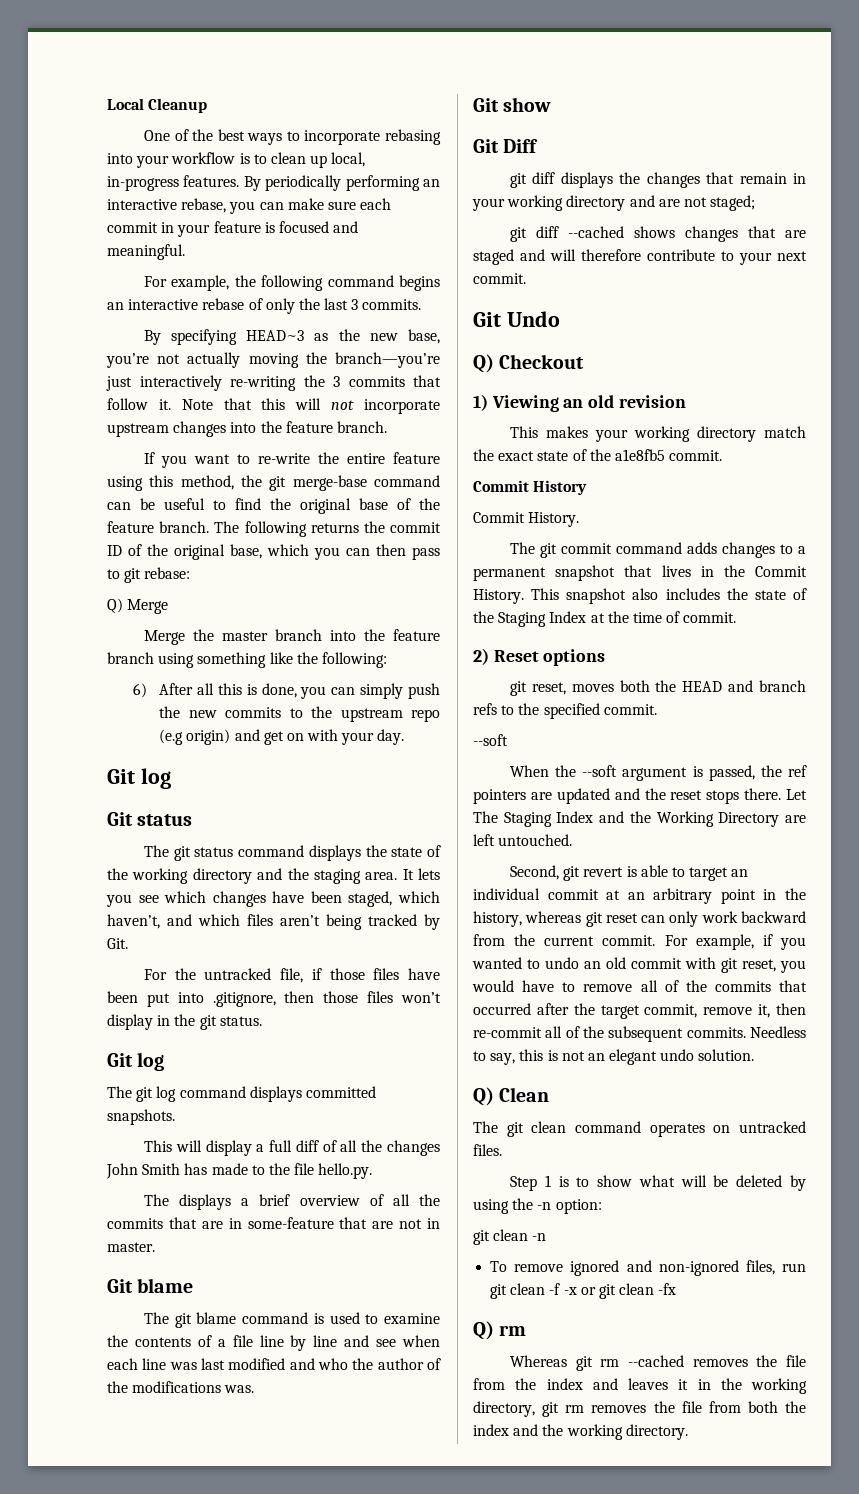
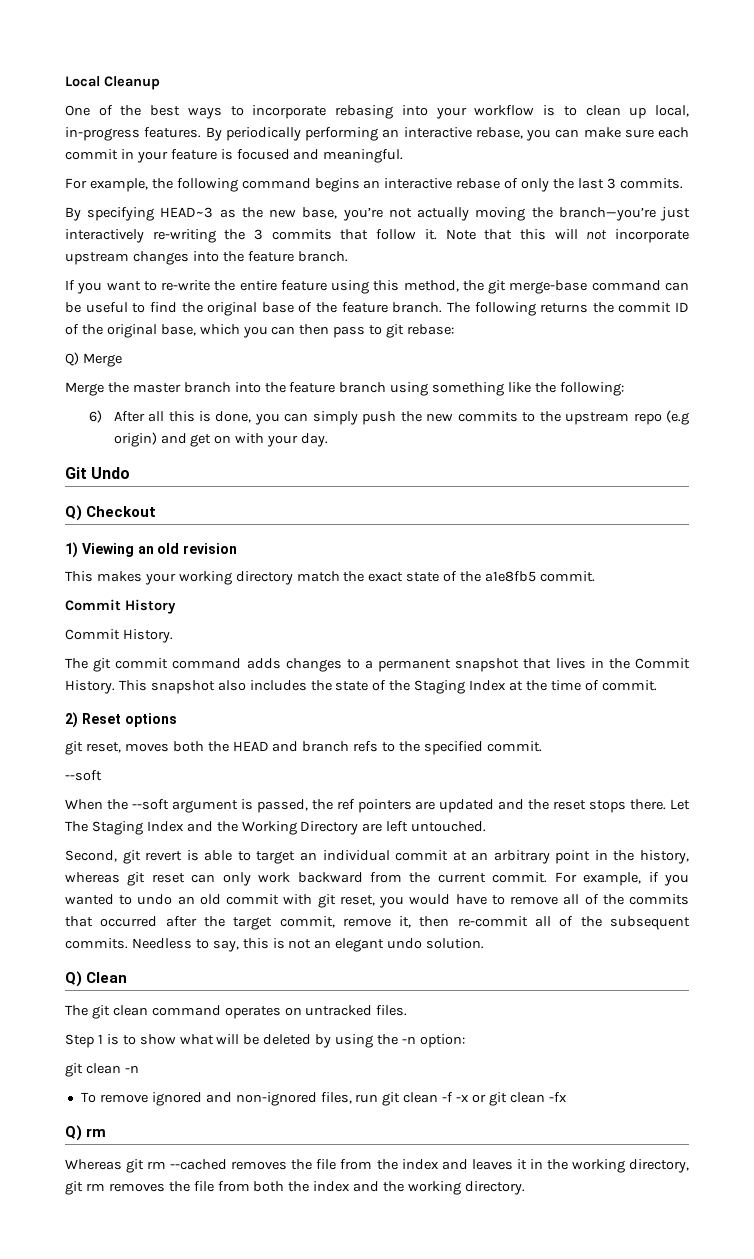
  6) After all this is done, you can simply push the new commits to the upstream repo (e.g origin) and get on with your day.
- Git log
- Git status
- The git status command displays the state of the working directory and the staging area. It lets you see which changes have been staged, which haven’t, and which files aren’t being tracked by Git.
- For the untracked file, if those files have been put into .gitignore, then those files won’t display in the git status.
- Git log
- The git log command displays committed snapshots.
- This will display a full diff of all the changes John Smith has made to the file hello.py.
- The displays a brief overview of all the commits that are in some-feature that are not in master.
- Git blame
- The git blame command is used to examine the contents of a file line by line and see when each line was last modified and who the author of the modifications was.
- Git show
- Git Diff
- git diff displays the changes that remain in your working directory and are not staged;
- git diff --cached shows changes that are staged and will therefore contribute to your next commit.

